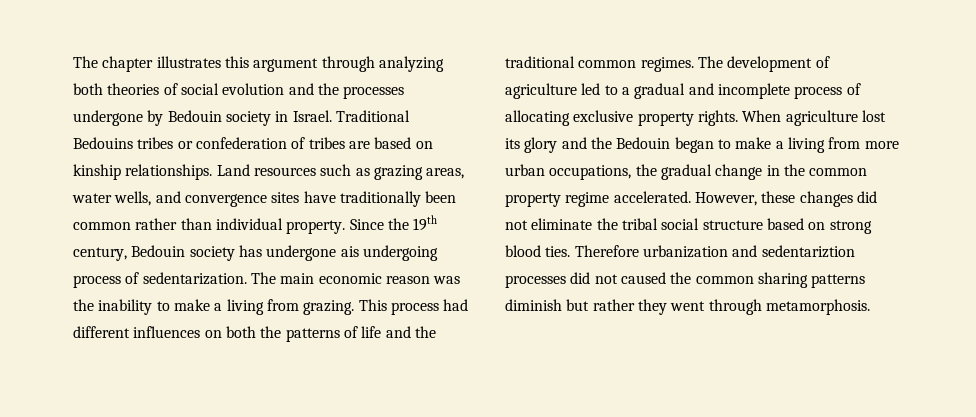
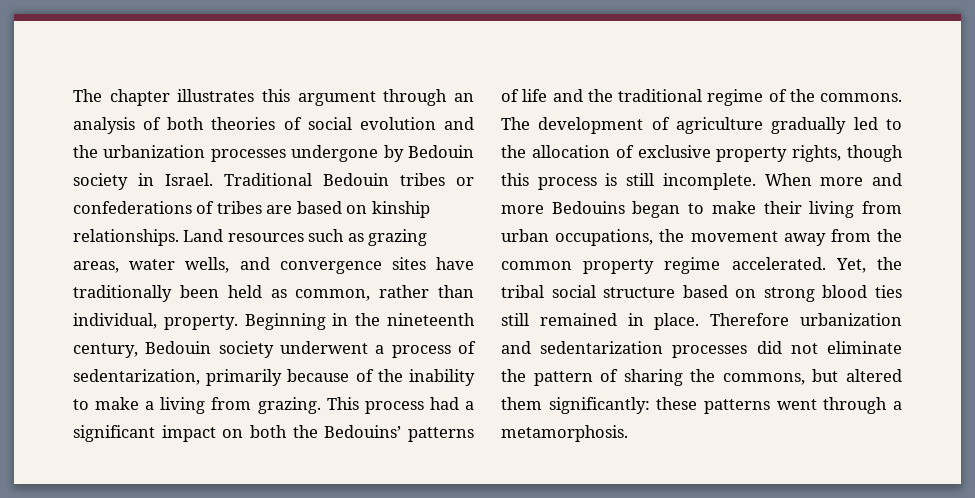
- The chapter illustrates this argument through analyzing both theories of social evolution and the processes undergone by Bedouin society in Israel.
+ The chapter illustrates this argument through an analysis of both theories of social evolution and the urbanization processes undergone by Bedouin society in Israel.
- Traditional Bedouins tribes or confederation of tribes are based on kinship relationships.
+ Traditional Bedouin tribes or confederations of tribes are based on kinship relationships.
- Land resources such as grazing areas, water wells, and convergence sites have traditionally been common rather than individual property. Since the 19th century, Bedouin society has undergone ais undergoing process of sedentarization. The main economic reason was the inability to make a living from grazing.
+ Land resources such as grazing areas, water wells, and convergence sites have traditionally been held as common, rather than individual, property. Beginning in the nineteenth century, Bedouin society underwent a process of sedentarization, primarily because of the inability to make a living from grazing.
- This process had different influences on both the patterns of life and the traditional common regimes.
+ This process had a significant impact on both the Bedouins’ patterns of life and the traditional regime of the commons.
- The development of agriculture led to a gradual and incomplete process of allocating exclusive property rights. When agriculture lost its glory and the Bedouin began to make a living from more urban occupations, the gradual change in the common property regime accelerated.
+ The development of agriculture gradually led to the allocation of exclusive property rights, though this process is still incomplete. When more and more Bedouins began to make their living from urban occupations, the movement away from the common property regime accelerated.
- However, these changes did not eliminate the tribal social structure based on strong blood ties.
+ Yet, the tribal social structure based on strong blood ties still remained in place.
- Therefore urbanization and sedentariztion processes did not caused the common sharing patterns diminish but rather they went through metamorphosis.
+ Therefore urbanization and sedentarization processes did not eliminate the pattern of sharing the commons, but altered them significantly: these patterns went through a metamorphosis.

